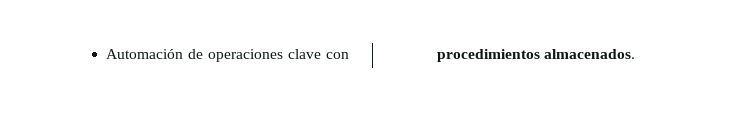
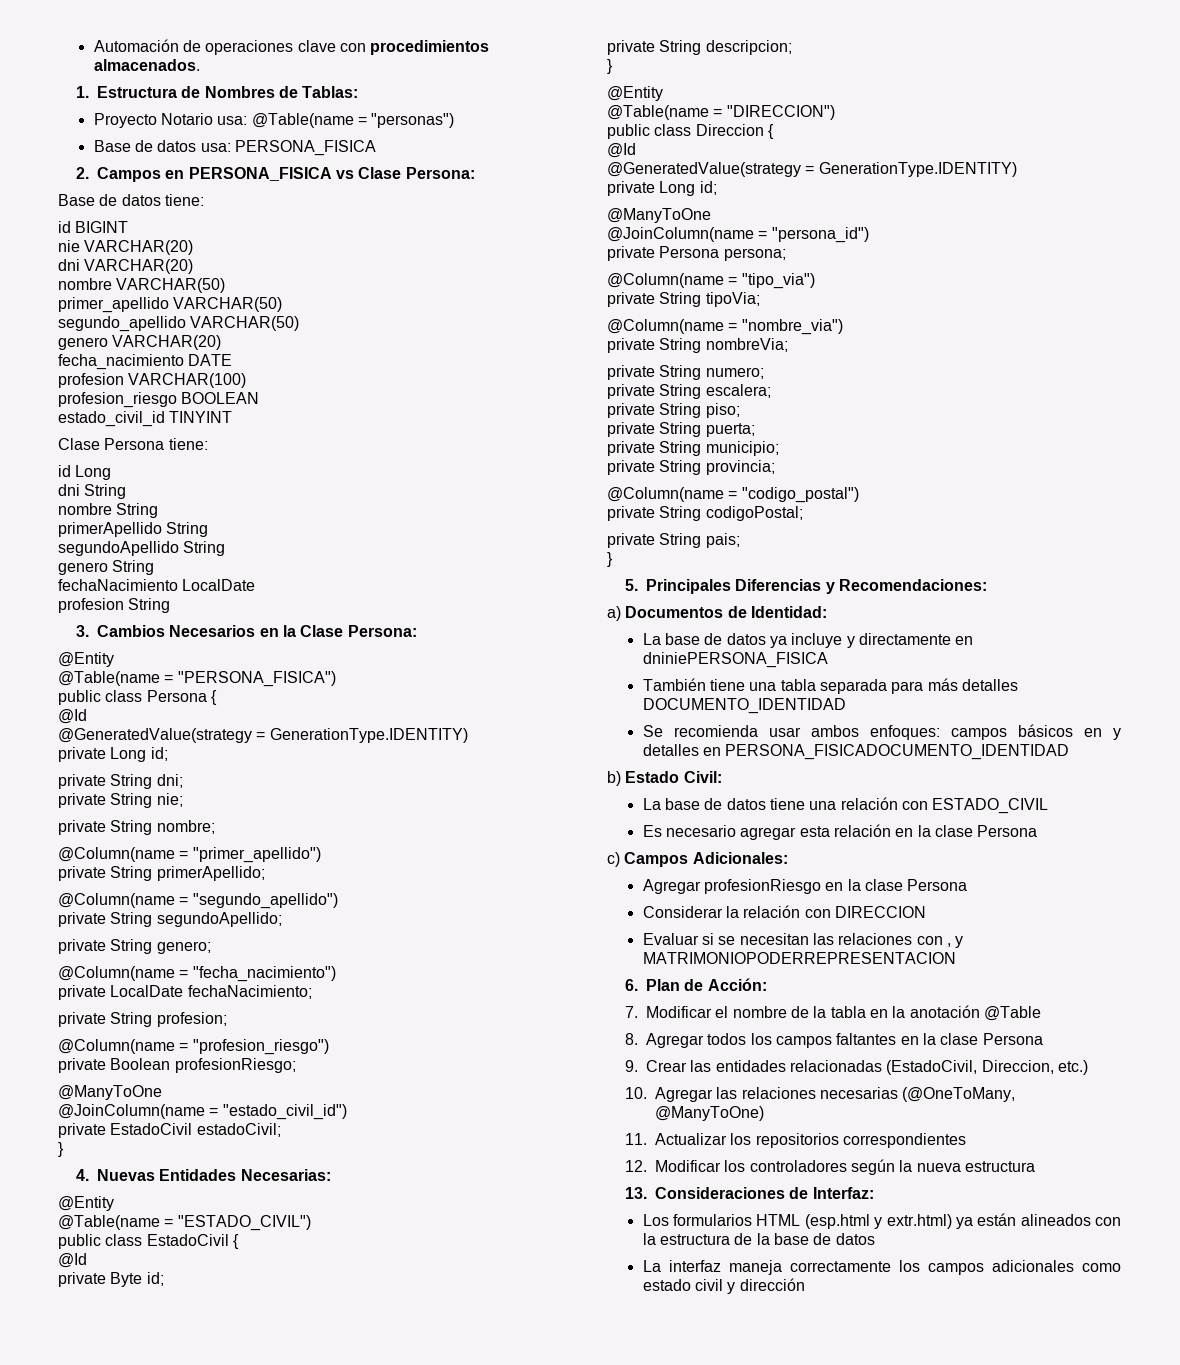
+ 1. Estructura de Nombres de Tablas:
+ Proyecto Notario usa: @Table(name = "personas")
+ Base de datos usa: PERSONA_FISICA
+ 2. Campos en PERSONA_FISICA vs Clase Persona:
+ Base de datos tiene:
+ id BIGINT
+ nie VARCHAR(20)
+ dni VARCHAR(20)
+ nombre VARCHAR(50)
+ primer_apellido VARCHAR(50)
+ segundo_apellido VARCHAR(50)
+ genero VARCHAR(20)
+ fecha_nacimiento DATE
+ profesion VARCHAR(100)
+ profesion_riesgo BOOLEAN
+ estado_civil_id TINYINT
+ Clase Persona tiene:
+ id Long
+ dni String
+ nombre String
+ primerApellido String
+ segundoApellido String
+ genero String
+ fechaNacimiento LocalDate
+ profesion String
+ 3. Cambios Necesarios en la Clase Persona:
+ @Entity
+ @Table(name = "PERSONA_FISICA")
+ public class Persona {
+ @Id
+ @GeneratedValue(strategy = GenerationType.IDENTITY)
+ private Long id;
+ private String dni;
+ private String nie;
+ private String nombre;
+ @Column(name = "primer_apellido")
+ private String primerApellido;
+ @Column(name = "segundo_apellido")
+ private String segundoApellido;
+ private String genero;
+ @Column(name = "fecha_nacimiento")
+ private LocalDate fechaNacimiento;
+ private String profesion;
+ @Column(name = "profesion_riesgo")
+ private Boolean profesionRiesgo;
+ @ManyToOne
+ @JoinColumn(name = "estado_civil_id")
+ private EstadoCivil estadoCivil;
+ }
+ 4. Nuevas Entidades Necesarias:
+ @Entity
+ @Table(name = "ESTADO_CIVIL")
+ public class EstadoCivil {
+ @Id
+ private Byte id;
+ private String descripcion;
+ }
+ @Entity
+ @Table(name = "DIRECCION")
+ public class Direccion {
+ @Id
+ @GeneratedValue(strategy = GenerationType.IDENTITY)
+ private Long id;
+ @ManyToOne
+ @JoinColumn(name = "persona_id")
+ private Persona persona;
+ @Column(name = "tipo_via")
+ private String tipoVia;
+ @Column(name = "nombre_via")
+ private String nombreVia;
+ private String numero;
+ private String escalera;
+ private String piso;
+ private String puerta;
+ private String municipio;
+ private String provincia;
+ @Column(name = "codigo_postal")
+ private String codigoPostal;
+ private String pais;
+ }
+ 5. Principales Diferencias y Recomendaciones:
+ a) Documentos de Identidad:
+ La base de datos ya incluye y directamente en dniniePERSONA_FISICA
+ También tiene una tabla separada para más detalles DOCUMENTO_IDENTIDAD
+ Se recomienda usar ambos enfoques: campos básicos en y detalles en PERSONA_FISICADOCUMENTO_IDENTIDAD
+ b) Estado Civil:
+ La base de datos tiene una relación con ESTADO_CIVIL
+ Es necesario agregar esta relación en la clase Persona
+ c) Campos Adicionales:
+ Agregar profesionRiesgo en la clase Persona
+ Considerar la relación con DIRECCION
+ Evaluar si se necesitan las relaciones con , y MATRIMONIOPODERREPRESENTACION
+ 6. Plan de Acción:
+ 7. Modificar el nombre de la tabla en la anotación @Table
+ 8. Agregar todos los campos faltantes en la clase Persona
+ 9. Crear las entidades relacionadas (EstadoCivil, Direccion, etc.)
+ 10. Agregar las relaciones necesarias (@OneToMany, @ManyToOne)
+ 11. Actualizar los repositorios correspondientes
+ 12. Modificar los controladores según la nueva estructura
+ 13. Consideraciones de Interfaz:
+ Los formularios HTML (esp.html y extr.html) ya están alineados con la estructura de la base de datos
+ La interfaz maneja correctamente los campos adicionales como estado civil y dirección

